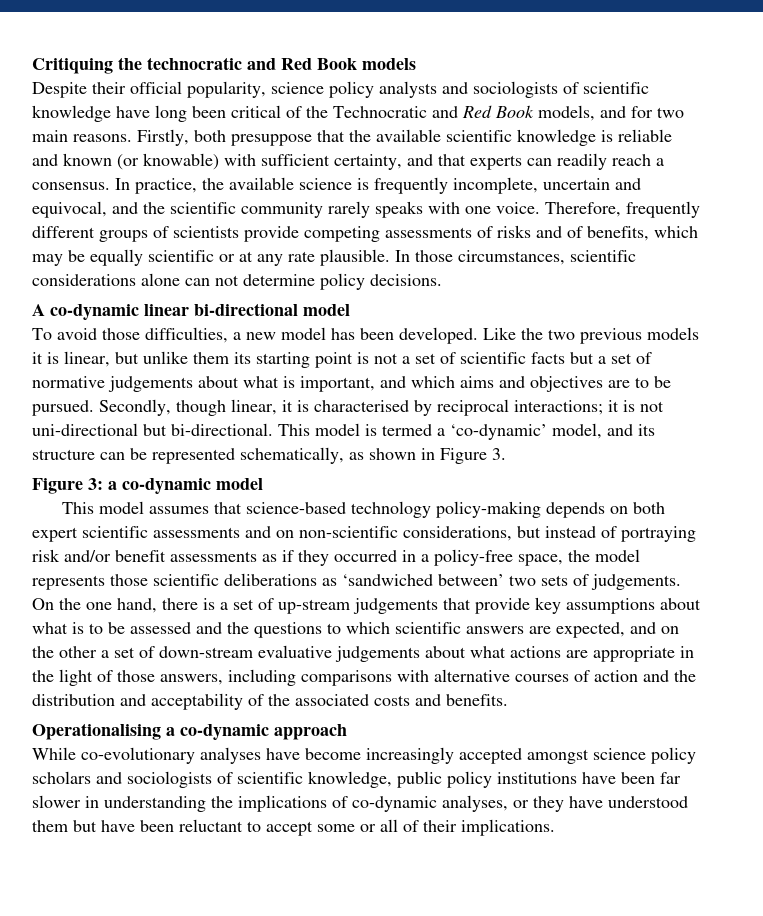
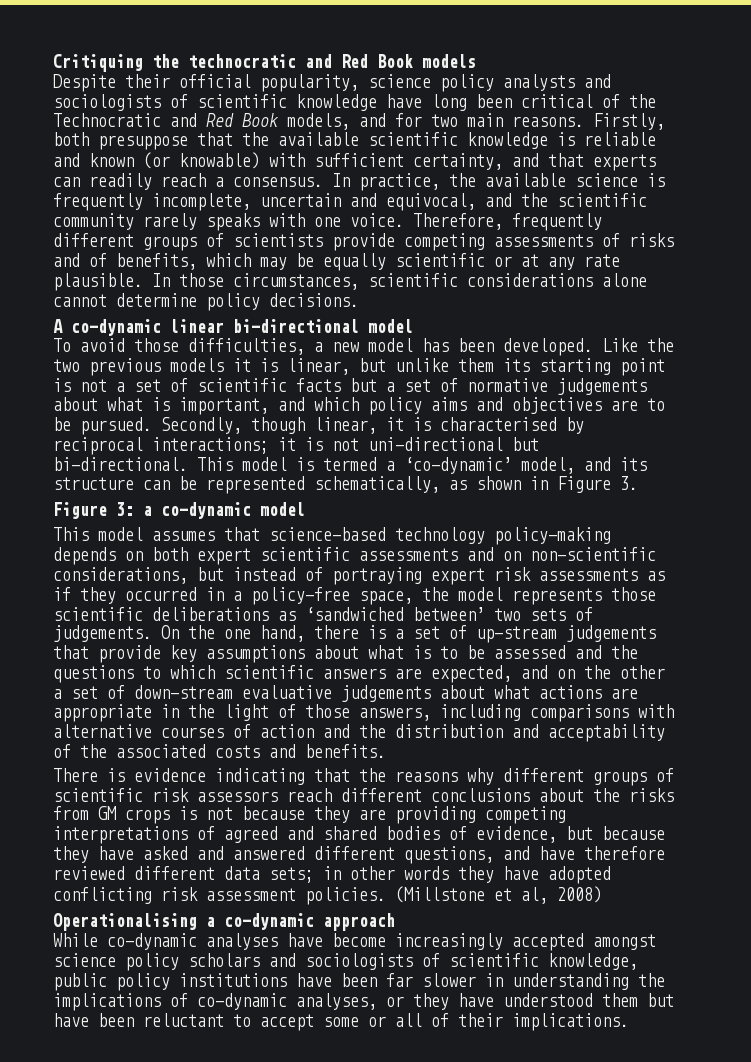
- In those circumstances, scientific considerations alone can not determine policy decisions.
+ In those circumstances, scientific considerations alone cannot determine policy decisions.
- Like the two previous models it is linear, but unlike them its starting point is not a set of scientific facts but a set of normative judgements about what is important, and which aims and objectives are to be pursued.
+ Like the two previous models it is linear, but unlike them its starting point is not a set of scientific facts but a set of normative judgements about what is important, and which policy aims and objectives are to be pursued.
- This model assumes that science-based technology policy-making depends on both expert scientific assessments and on non-scientific considerations, but instead of portraying risk and/or benefit assessments as if they occurred in a policy-free space, the model represents those scientific deliberations as ‘sandwiched between’ two sets of judgements.
+ This model assumes that science-based technology policy-making depends on both expert scientific assessments and on non-scientific considerations, but instead of portraying expert risk assessments as if they occurred in a policy-free space, the model represents those scientific deliberations as ‘sandwiched between’ two sets of judgements.
+ There is evidence indicating that the reasons why different groups of scientific risk assessors reach different conclusions about the risks from GM crops is not because they are providing competing interpretations of agreed and shared bodies of evidence, but because they have asked and answered different questions, and have therefore reviewed different data sets; in other words they have adopted conflicting risk assessment policies. (Millstone et al, 2008)
- While co-evolutionary analyses have become increasingly accepted amongst science policy scholars and sociologists of scientific knowledge, public policy institutions have been far slower in understanding the implications of co-dynamic analyses, or they have understood them but have been reluctant to accept some or all of their implications.
+ While co-dynamic analyses have become increasingly accepted amongst science policy scholars and sociologists of scientific knowledge, public policy institutions have been far slower in understanding the implications of co-dynamic analyses, or they have understood them but have been reluctant to accept some or all of their implications.

